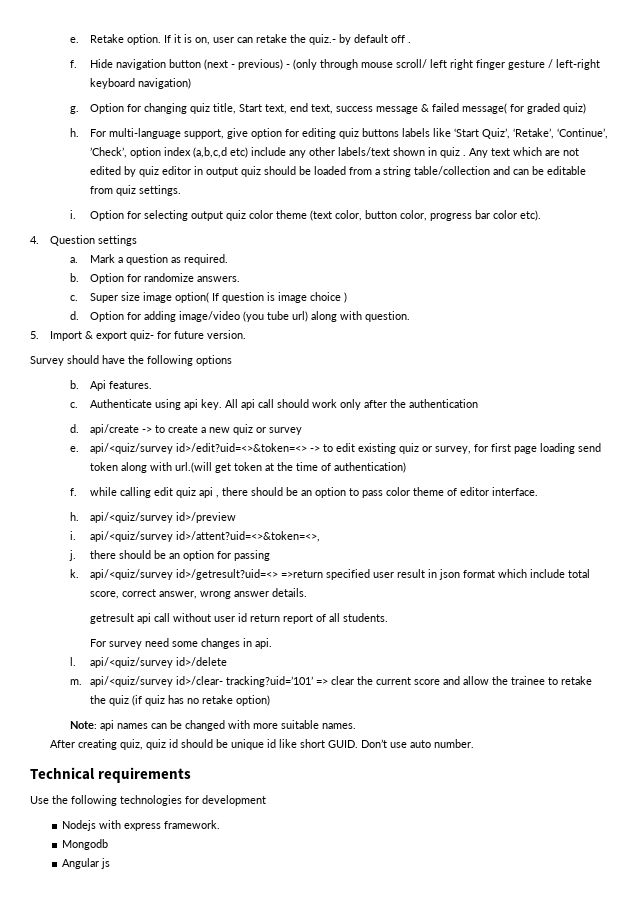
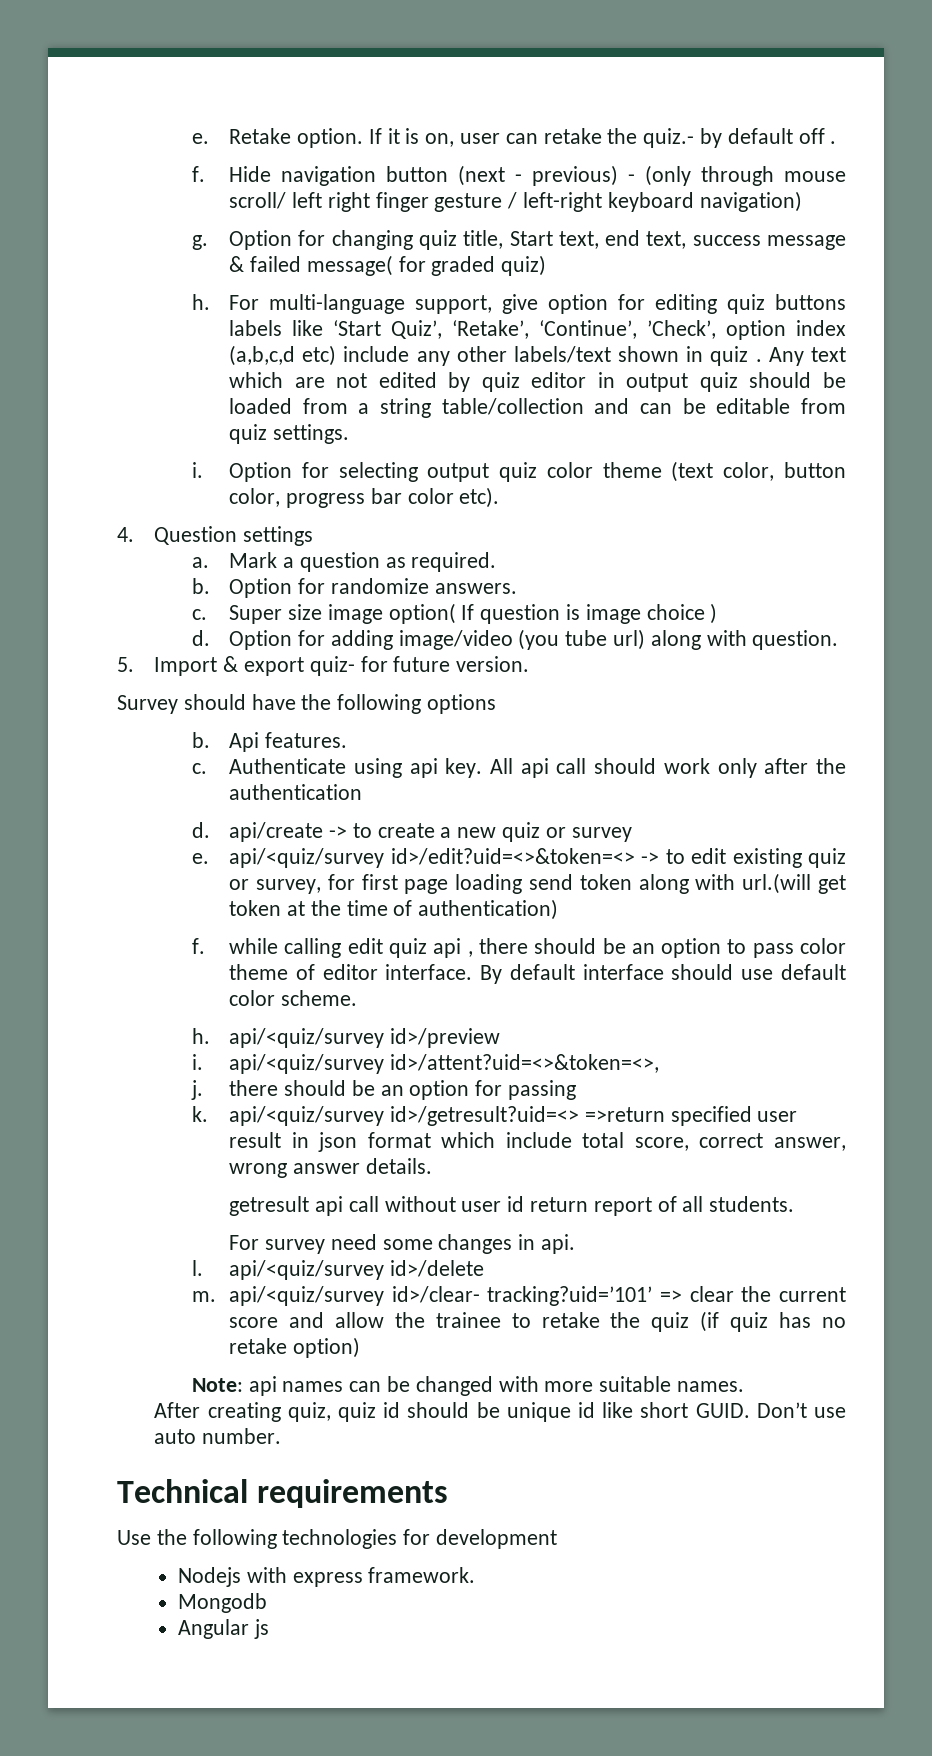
+ By default interface should use default color scheme.

